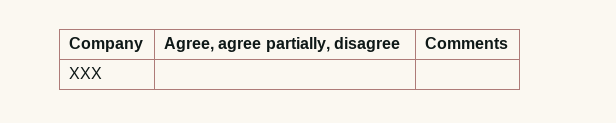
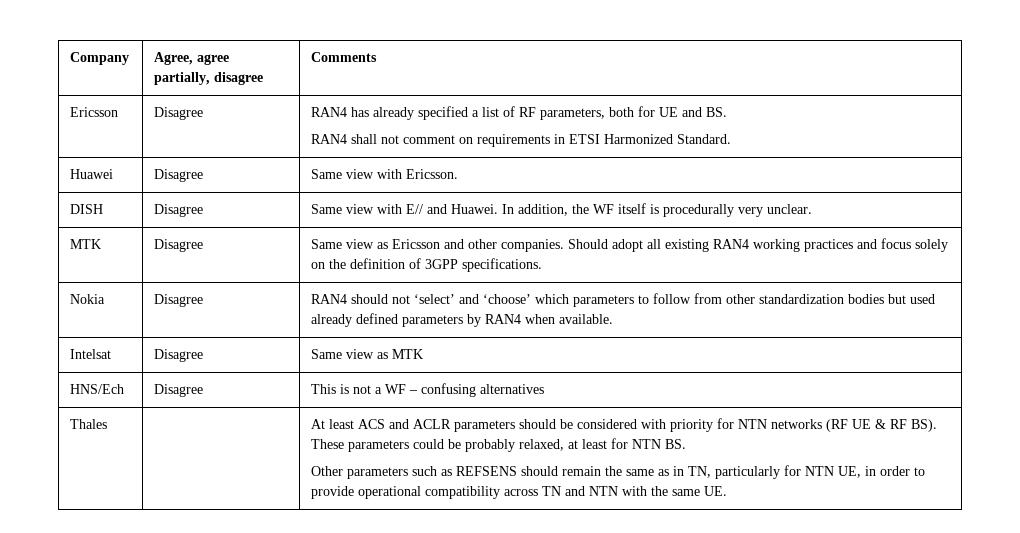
- XXX | |
+ Ericsson | Disagree | RAN4 has already specified a list of RF parameters, both for UE and BS.
+ RAN4 shall not comment on requirements in ETSI Harmonized Standard.
+ Huawei | Disagree | Same view with Ericsson.
+ DISH | Disagree | Same view with E// and Huawei. In addition, the WF itself is procedurally very unclear.
+ MTK | Disagree | Same view as Ericsson and other companies. Should adopt all existing RAN4 working practices and focus solely on the definition of 3GPP specifications.
+ Nokia | Disagree | RAN4 should not ‘select’ and ‘choose’ which parameters to follow from other standardization bodies but used already defined parameters by RAN4 when available.
+ Intelsat | Disagree | Same view as MTK
+ HNS/Ech | Disagree | This is not a WF – confusing alternatives
+ Thales | | At least ACS and ACLR parameters should be considered with priority for NTN networks (RF UE & RF BS). These parameters could be probably relaxed, at least for NTN BS.
+ Other parameters such as REFSENS should remain the same as in TN, particularly for NTN UE, in order to provide operational compatibility across TN and NTN with the same UE.

